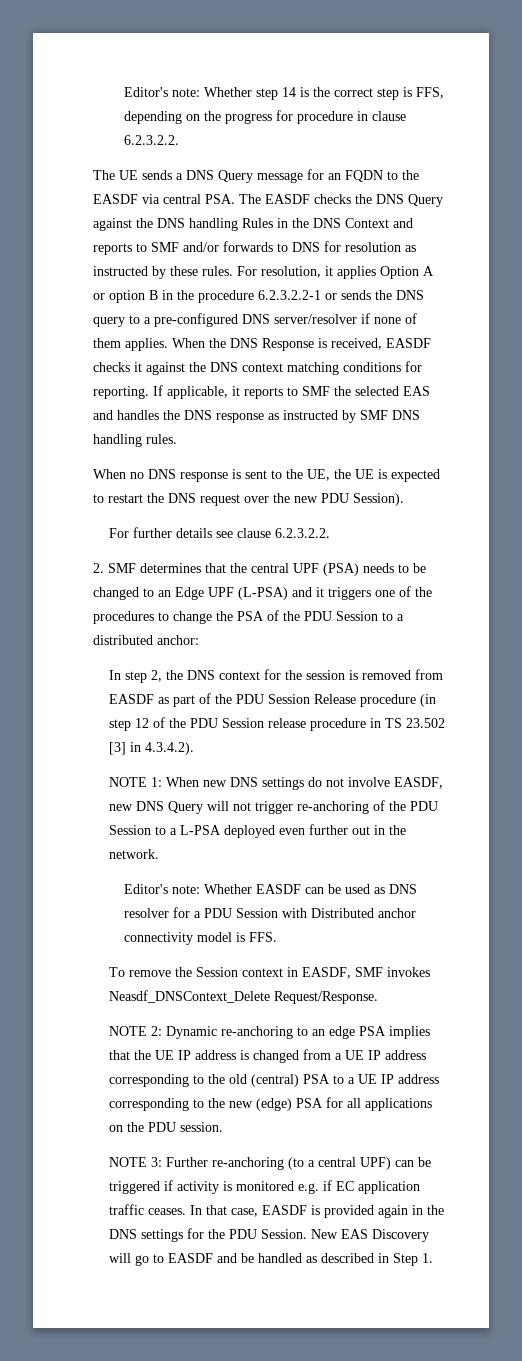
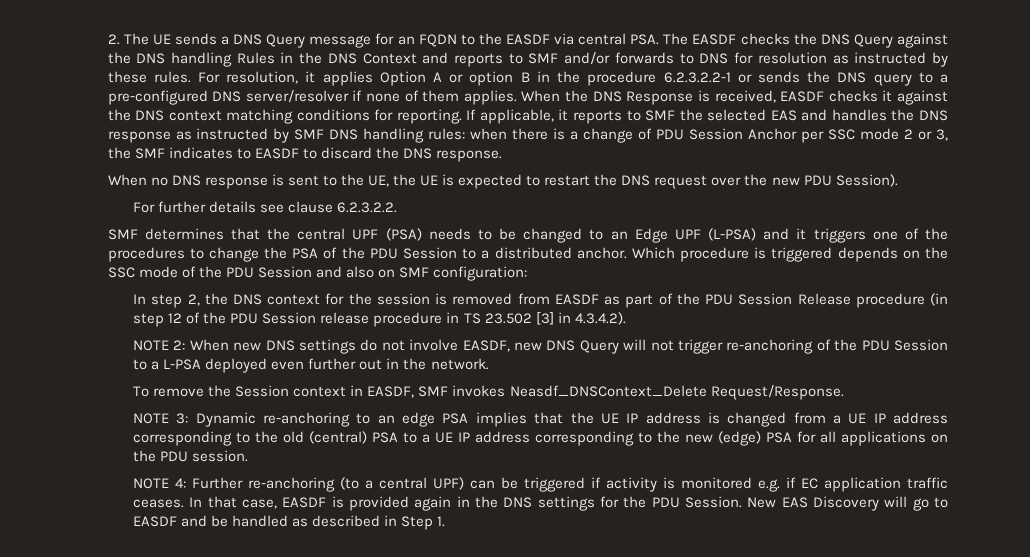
- Editor's note: Whether step 14 is the correct step is FFS, depending on the progress for procedure in clause 6.2.3.2.2.
- The UE sends a DNS Query message for an FQDN to the EASDF via central PSA. The EASDF checks the DNS Query against the DNS handling Rules in the DNS Context and reports to SMF and/or forwards to DNS for resolution as instructed by these rules.
+ 2. The UE sends a DNS Query message for an FQDN to the EASDF via central PSA. The EASDF checks the DNS Query against the DNS handling Rules in the DNS Context and reports to SMF and/or forwards to DNS for resolution as instructed by these rules.
- If applicable, it reports to SMF the selected EAS and handles the DNS response as instructed by SMF DNS handling rules.
+ If applicable, it reports to SMF the selected EAS and handles the DNS response as instructed by SMF DNS handling rules: when there is a change of PDU Session Anchor per SSC mode 2 or 3, the SMF indicates to EASDF to discard the DNS response.
- 2. SMF determines that the central UPF (PSA) needs to be changed to an Edge UPF (L-PSA) and it triggers one of the procedures to change the PSA of the PDU Session to a distributed anchor:
+ SMF determines that the central UPF (PSA) needs to be changed to an Edge UPF (L-PSA) and it triggers one of the procedures to change the PSA of the PDU Session to a distributed anchor. Which procedure is triggered depends on the SSC mode of the PDU Session and also on SMF configuration:
- NOTE 1: When new DNS settings do not involve EASDF, new DNS Query will not trigger re-anchoring of the PDU Session to a L-PSA deployed even further out in the network.
+ NOTE 2: When new DNS settings do not involve EASDF, new DNS Query will not trigger re-anchoring of the PDU Session to a L-PSA deployed even further out in the network.
- Editor's note: Whether EASDF can be used as DNS resolver for a PDU Session with Distributed anchor connectivity model is FFS.
- NOTE 2: Dynamic re-anchoring to an edge PSA implies that the UE IP address is changed from a UE IP address corresponding to the old (central) PSA to a UE IP address corresponding to the new (edge) PSA for all applications on the PDU session.
+ NOTE 3: Dynamic re-anchoring to an edge PSA implies that the UE IP address is changed from a UE IP address corresponding to the old (central) PSA to a UE IP address corresponding to the new (edge) PSA for all applications on the PDU session.
- NOTE 3: Further re-anchoring (to a central UPF) can be triggered if activity is monitored e.g. if EC application traffic ceases.
+ NOTE 4: Further re-anchoring (to a central UPF) can be triggered if activity is monitored e.g. if EC application traffic ceases.

